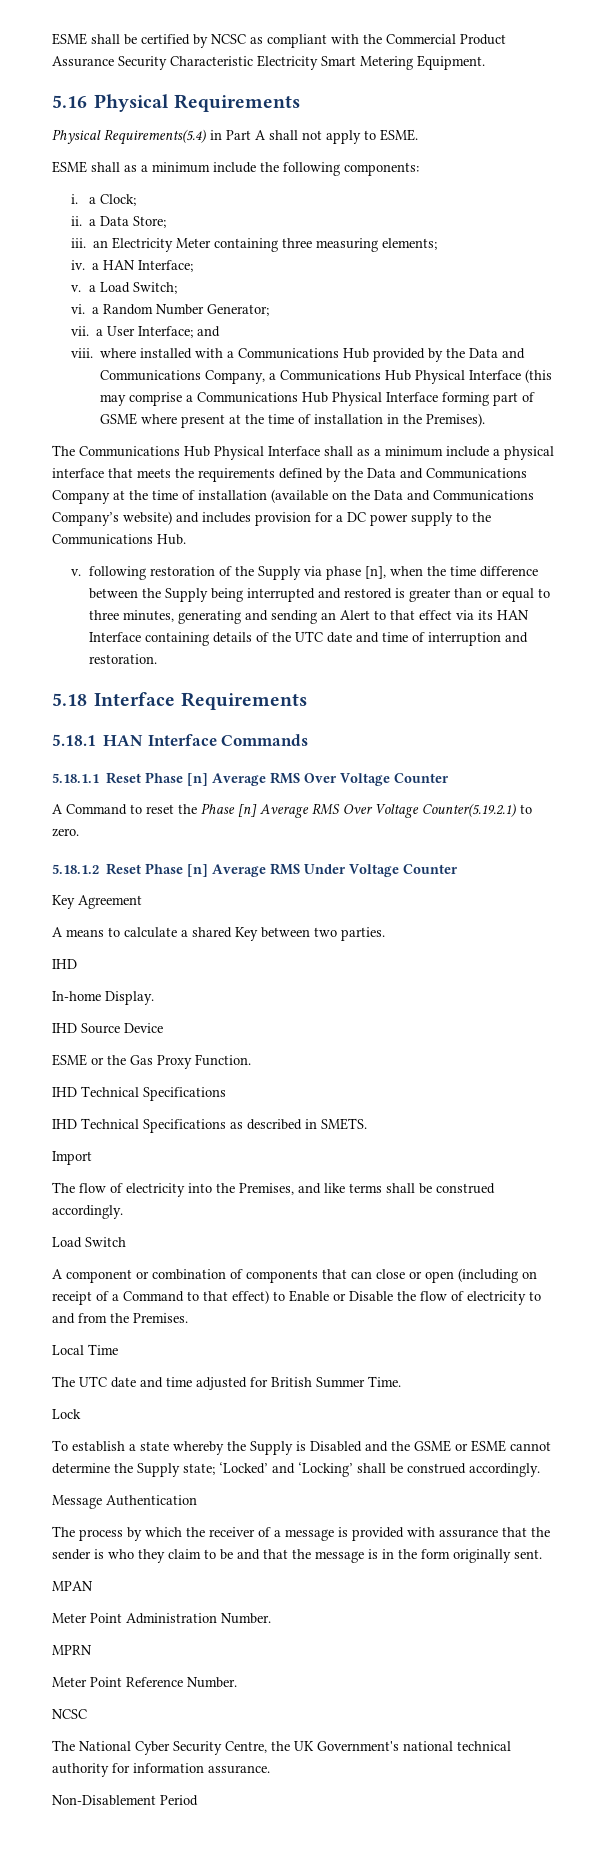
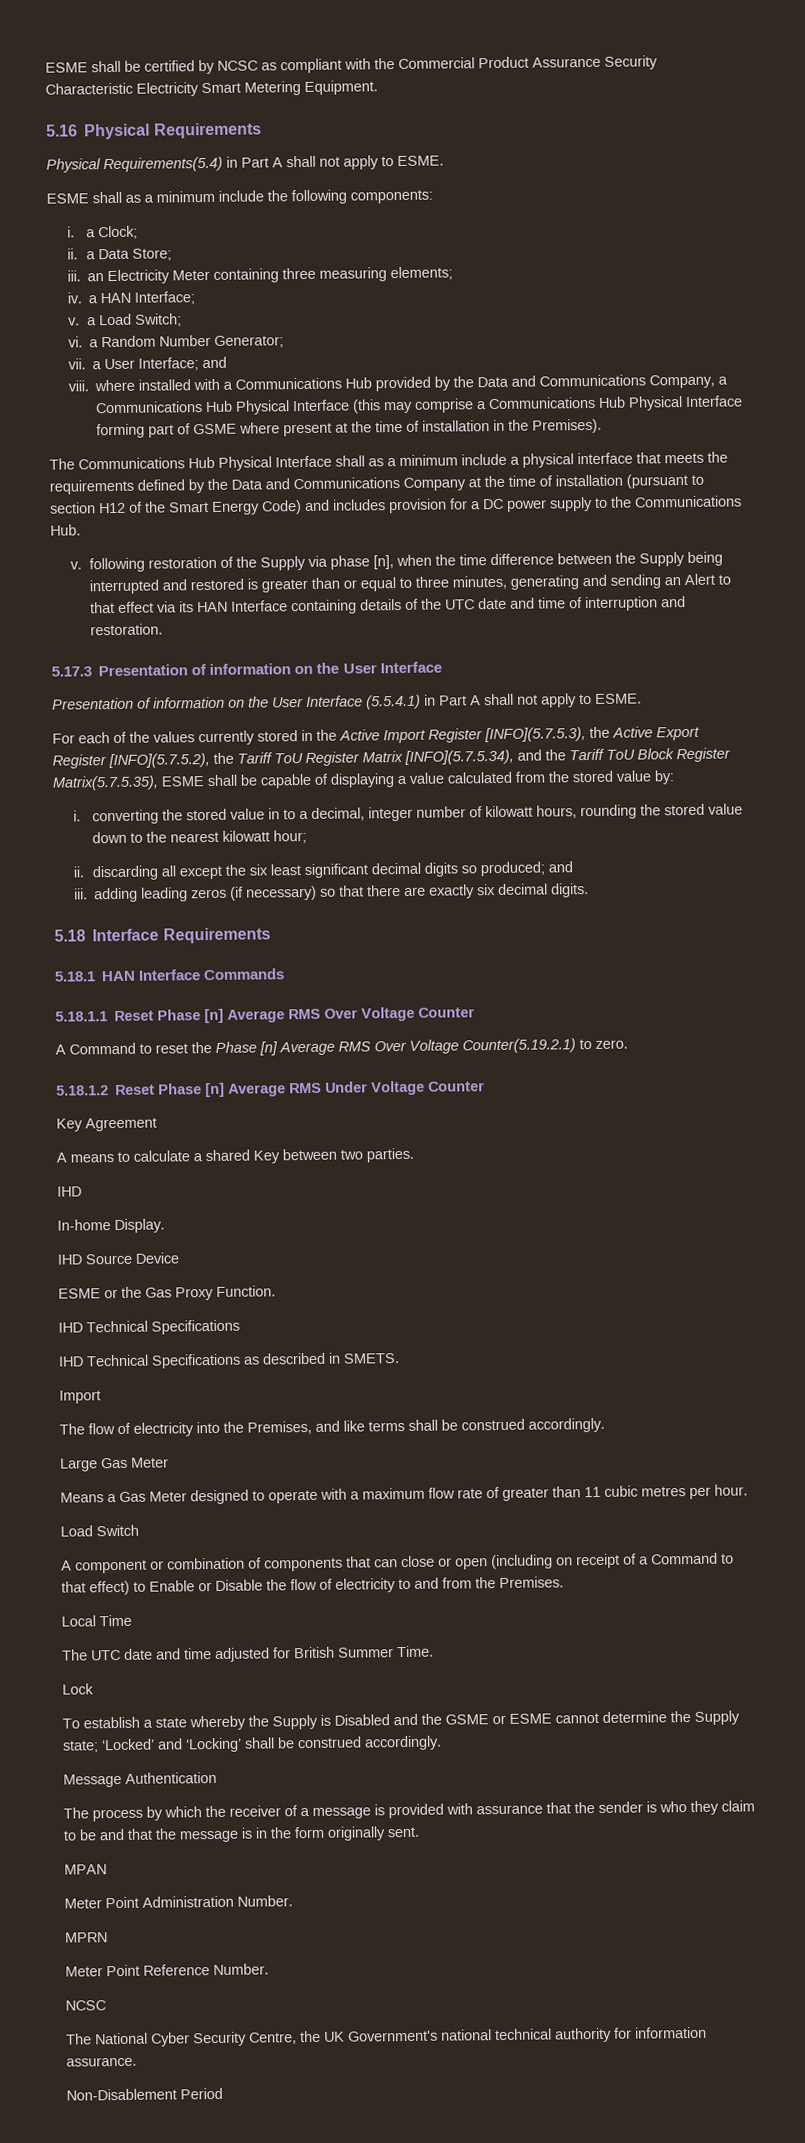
- The Communications Hub Physical Interface shall as a minimum include a physical interface that meets the requirements defined by the Data and Communications Company at the time of installation (available on the Data and Communications Company’s website) and includes provision for a DC power supply to the Communications Hub.
+ The Communications Hub Physical Interface shall as a minimum include a physical interface that meets the requirements defined by the Data and Communications Company at the time of installation (pursuant to section H12 of the Smart Energy Code) and includes provision for a DC power supply to the Communications Hub.
+ 5.17.3 Presentation of information on the User Interface
+ Presentation of information on the User Interface (5.5.4.1) in Part A shall not apply to ESME.
+ For each of the values currently stored in the Active Import Register [INFO](5.7.5.3), the Active Export Register [INFO](5.7.5.2), the Tariff ToU Register Matrix [INFO](5.7.5.34), and the Tariff ToU Block Register Matrix(5.7.5.35), ESME shall be capable of displaying a value calculated from the stored value by:
+ i. converting the stored value in to a decimal, integer number of kilowatt hours, rounding the stored value down to the nearest kilowatt hour;
+ ii. discarding all except the six least significant decimal digits so produced; and
+ iii. adding leading zeros (if necessary) so that there are exactly six decimal digits.
+ Large Gas Meter
+ Means a Gas Meter designed to operate with a maximum flow rate of greater than 11 cubic metres per hour.

